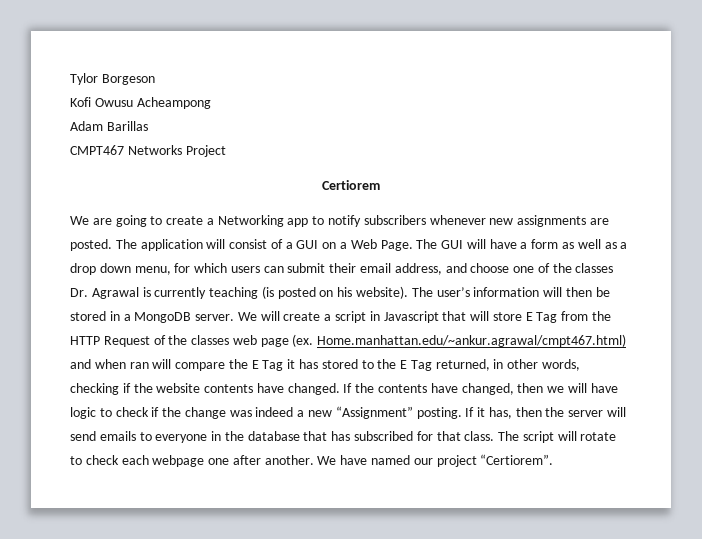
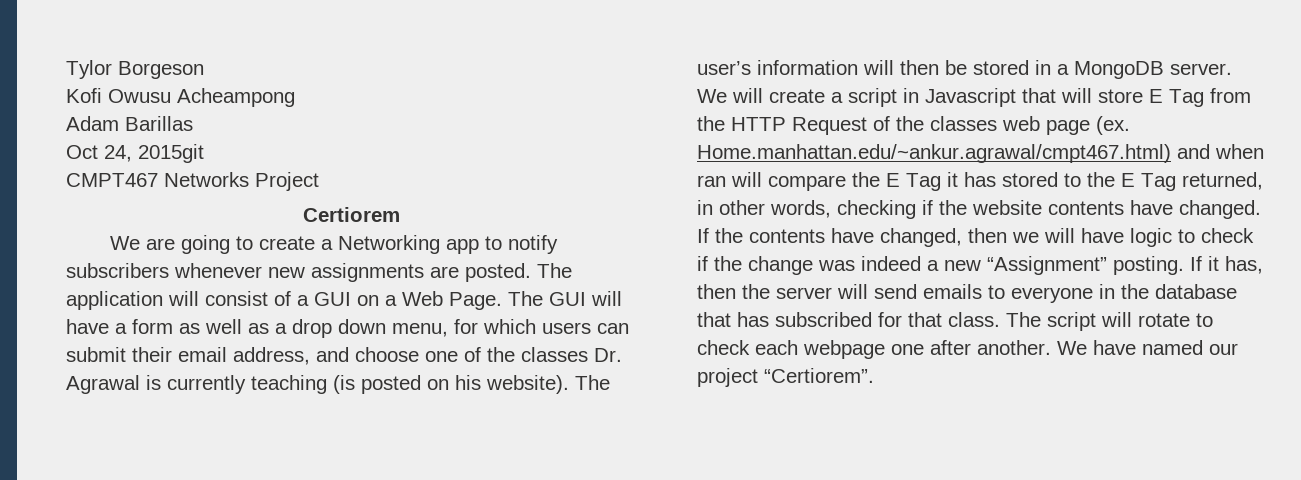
+ Oct 24, 2015git

